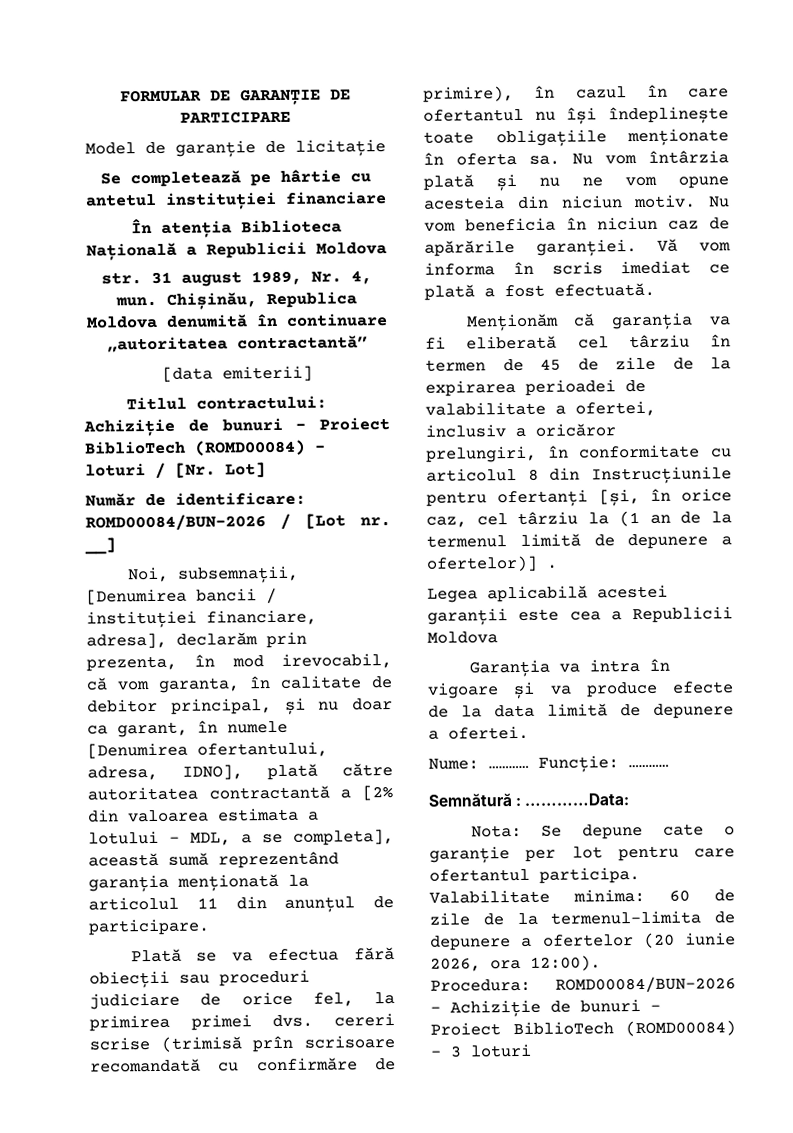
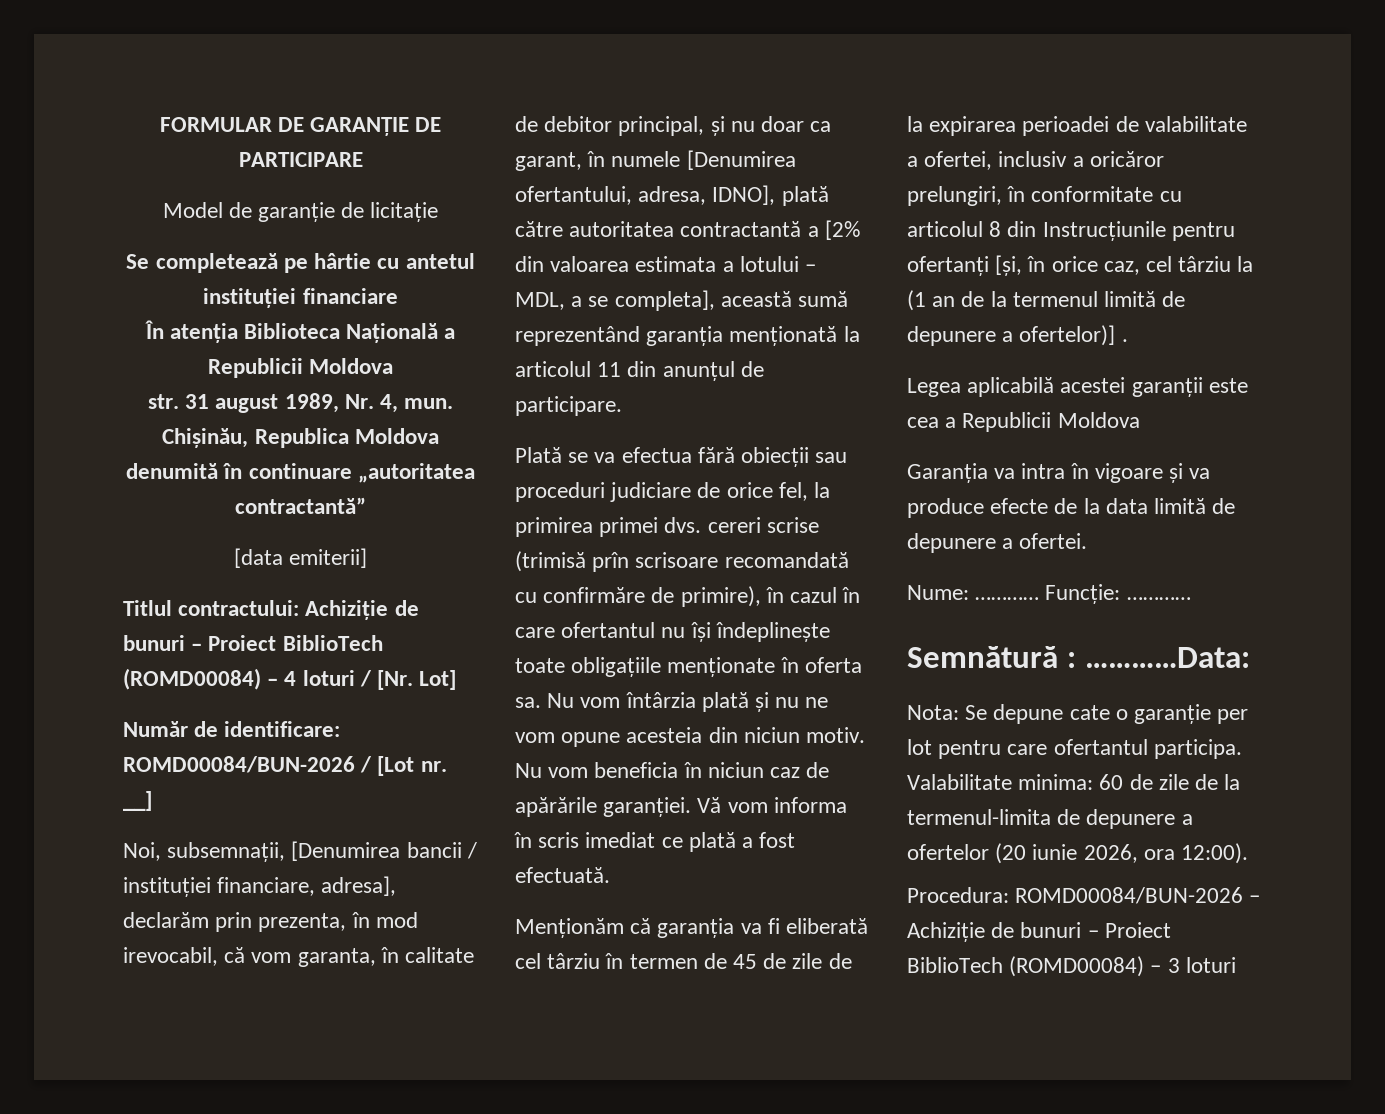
- Titlul contractului: Achiziție de bunuri – Proiect BiblioTech (ROMD00084) – loturi / [Nr. Lot]
+ Titlul contractului: Achiziție de bunuri – Proiect BiblioTech (ROMD00084) – 4 loturi / [Nr. Lot]

